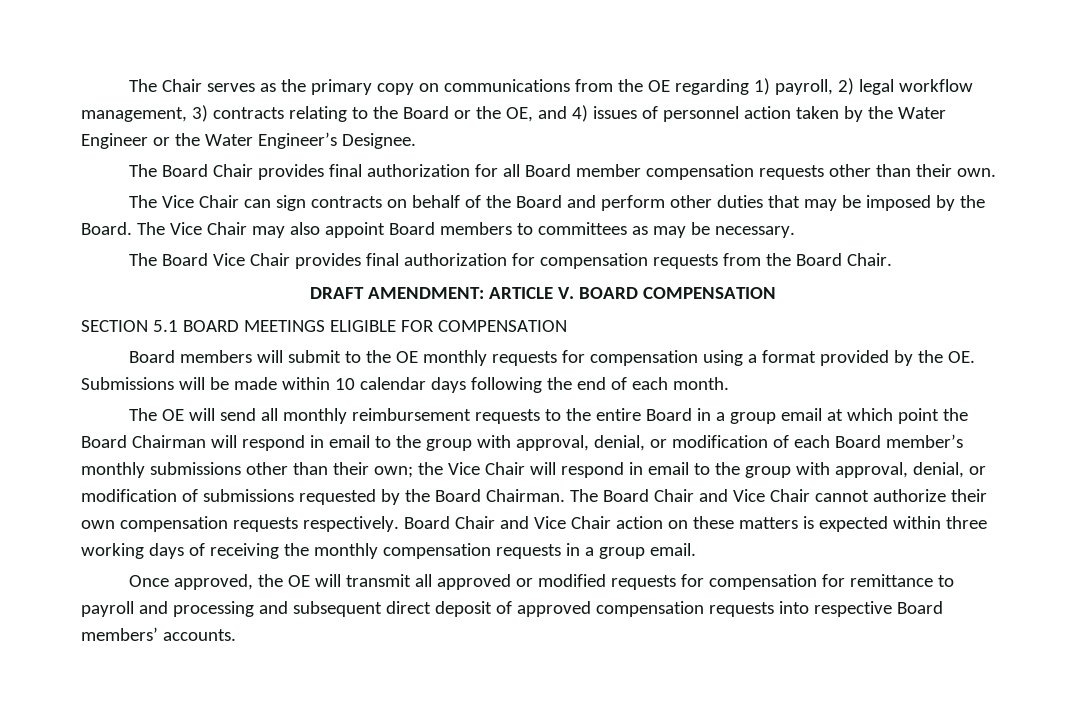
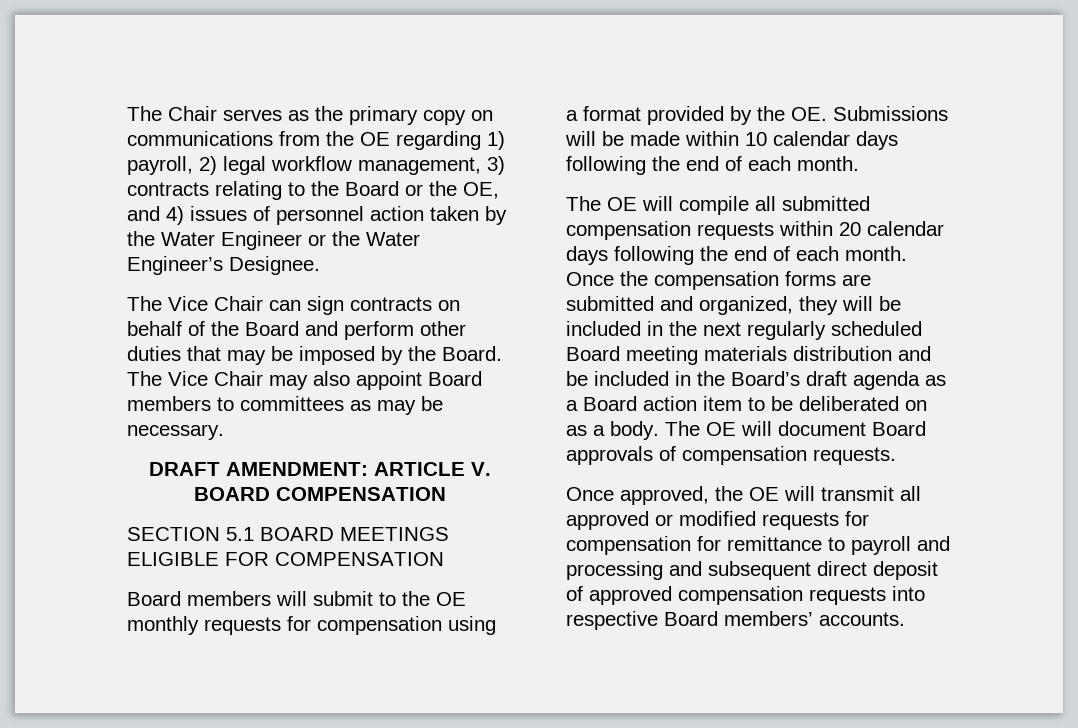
- The Board Chair provides final authorization for all Board member compensation requests other than their own.
- The Board Vice Chair provides final authorization for compensation requests from the Board Chair.
- The OE will send all monthly reimbursement requests to the entire Board in a group email at which point the Board Chairman will respond in email to the group with approval, denial, or modification of each Board member’s monthly submissions other than their own; the Vice Chair will respond in email to the group with approval, denial, or modification of submissions requested by the Board Chairman. The Board Chair and Vice Chair cannot authorize their own compensation requests respectively. Board Chair and Vice Chair action on these matters is expected within three working days of receiving the monthly compensation requests in a group email.
+ The OE will compile all submitted compensation requests within 20 calendar days following the end of each month. Once the compensation forms are submitted and organized, they will be included in the next regularly scheduled Board meeting materials distribution and be included in the Board’s draft agenda as a Board action item to be deliberated on as a body. The OE will document Board approvals of compensation requests.

